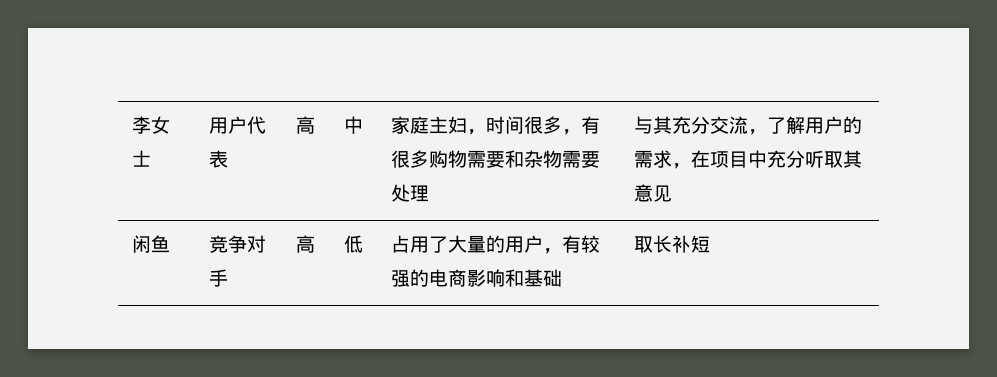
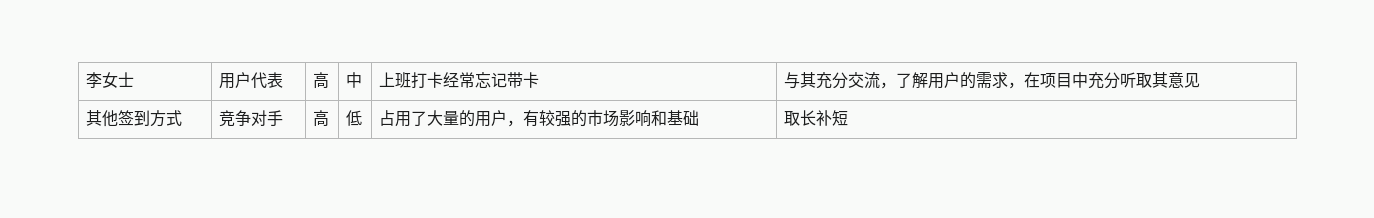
- 李女士 | 用户代表 | 高 | 中 | 家庭主妇，时间很多，有很多购物需要和杂物需要处理 | 与其充分交流，了解用户的需求，在项目中充分听取其意见
+ 李女士 | 用户代表 | 高 | 中 | 上班打卡经常忘记带卡 | 与其充分交流，了解用户的需求，在项目中充分听取其意见
- 闲鱼 | 竞争对手 | 高 | 低 | 占用了大量的用户，有较强的电商影响和基础 | 取长补短
+ 其他签到方式 | 竞争对手 | 高 | 低 | 占用了大量的用户，有较强的市场影响和基础 | 取长补短

